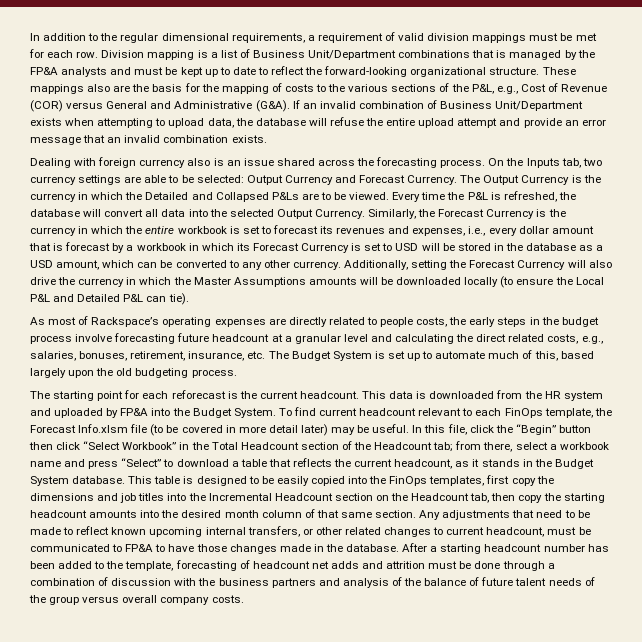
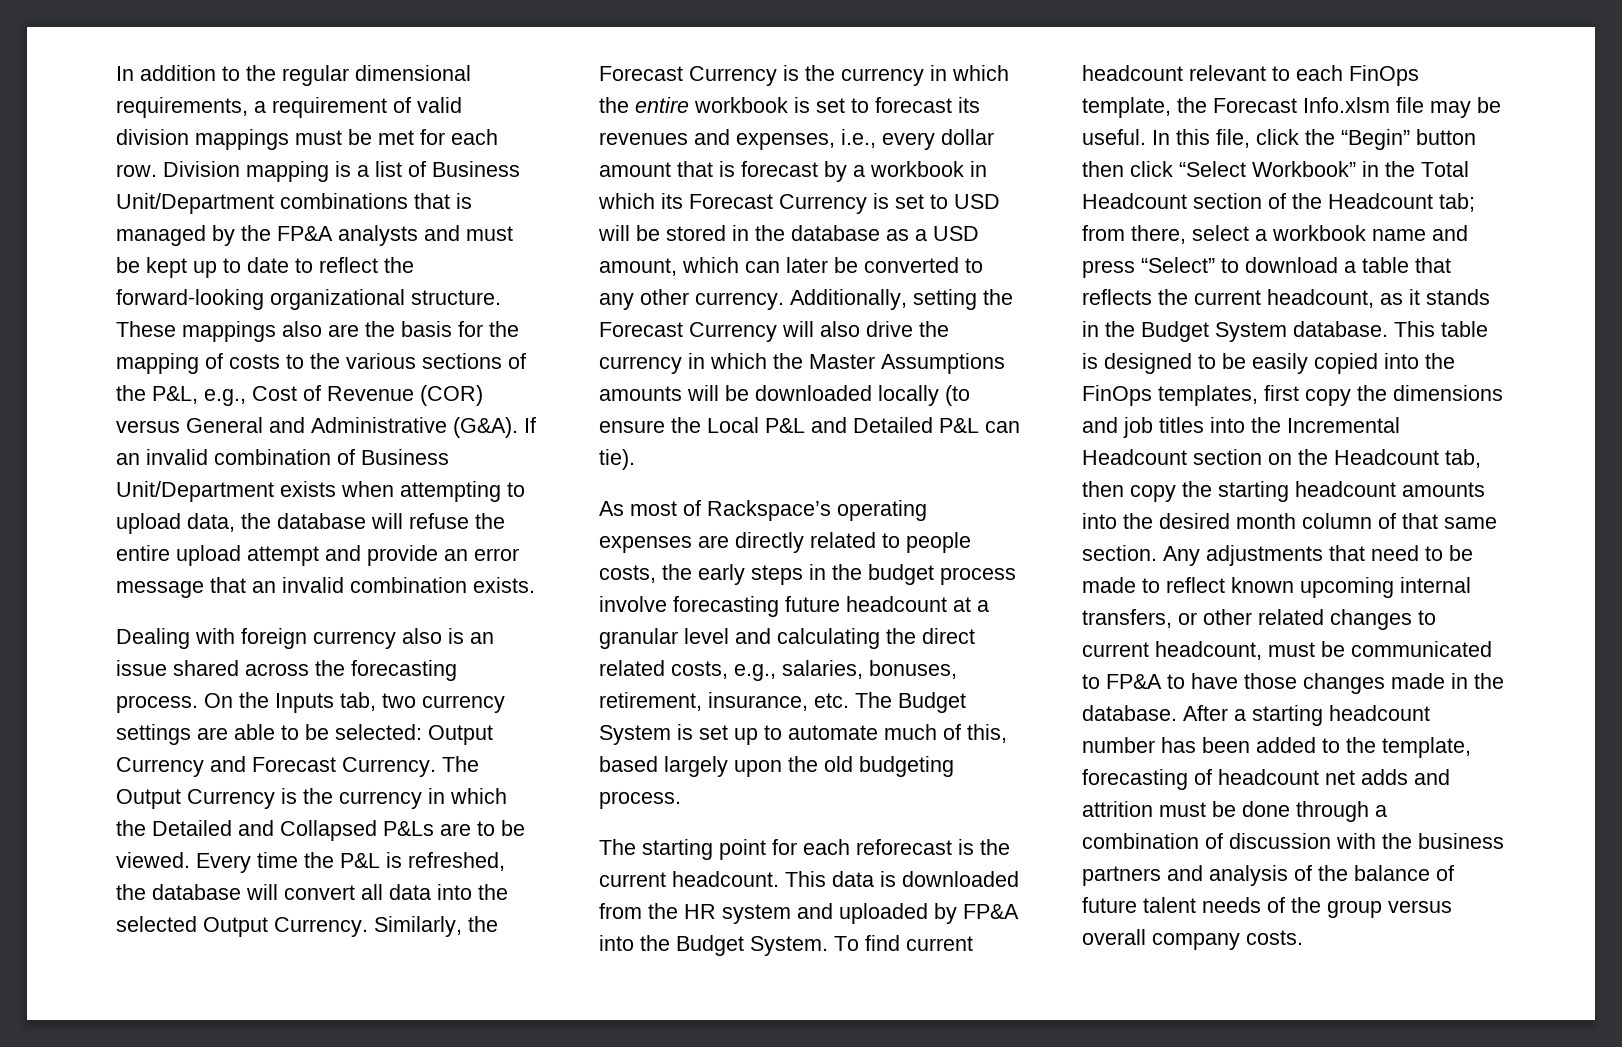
- Similarly, the Forecast Currency is the currency in which the entire workbook is set to forecast its revenues and expenses, i.e., every dollar amount that is forecast by a workbook in which its Forecast Currency is set to USD will be stored in the database as a USD amount, which can be converted to any other currency.
+ Similarly, the Forecast Currency is the currency in which the entire workbook is set to forecast its revenues and expenses, i.e., every dollar amount that is forecast by a workbook in which its Forecast Currency is set to USD will be stored in the database as a USD amount, which can later be converted to any other currency.
- To find current headcount relevant to each FinOps template, the Forecast Info.xlsm file (to be covered in more detail later) may be useful.
+ To find current headcount relevant to each FinOps template, the Forecast Info.xlsm file may be useful.

